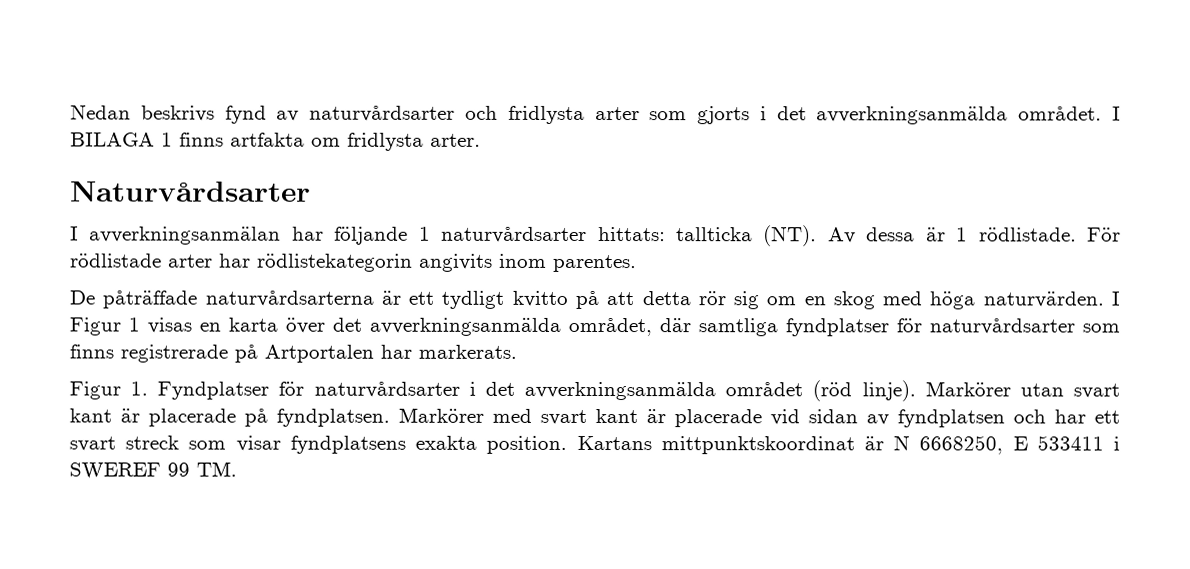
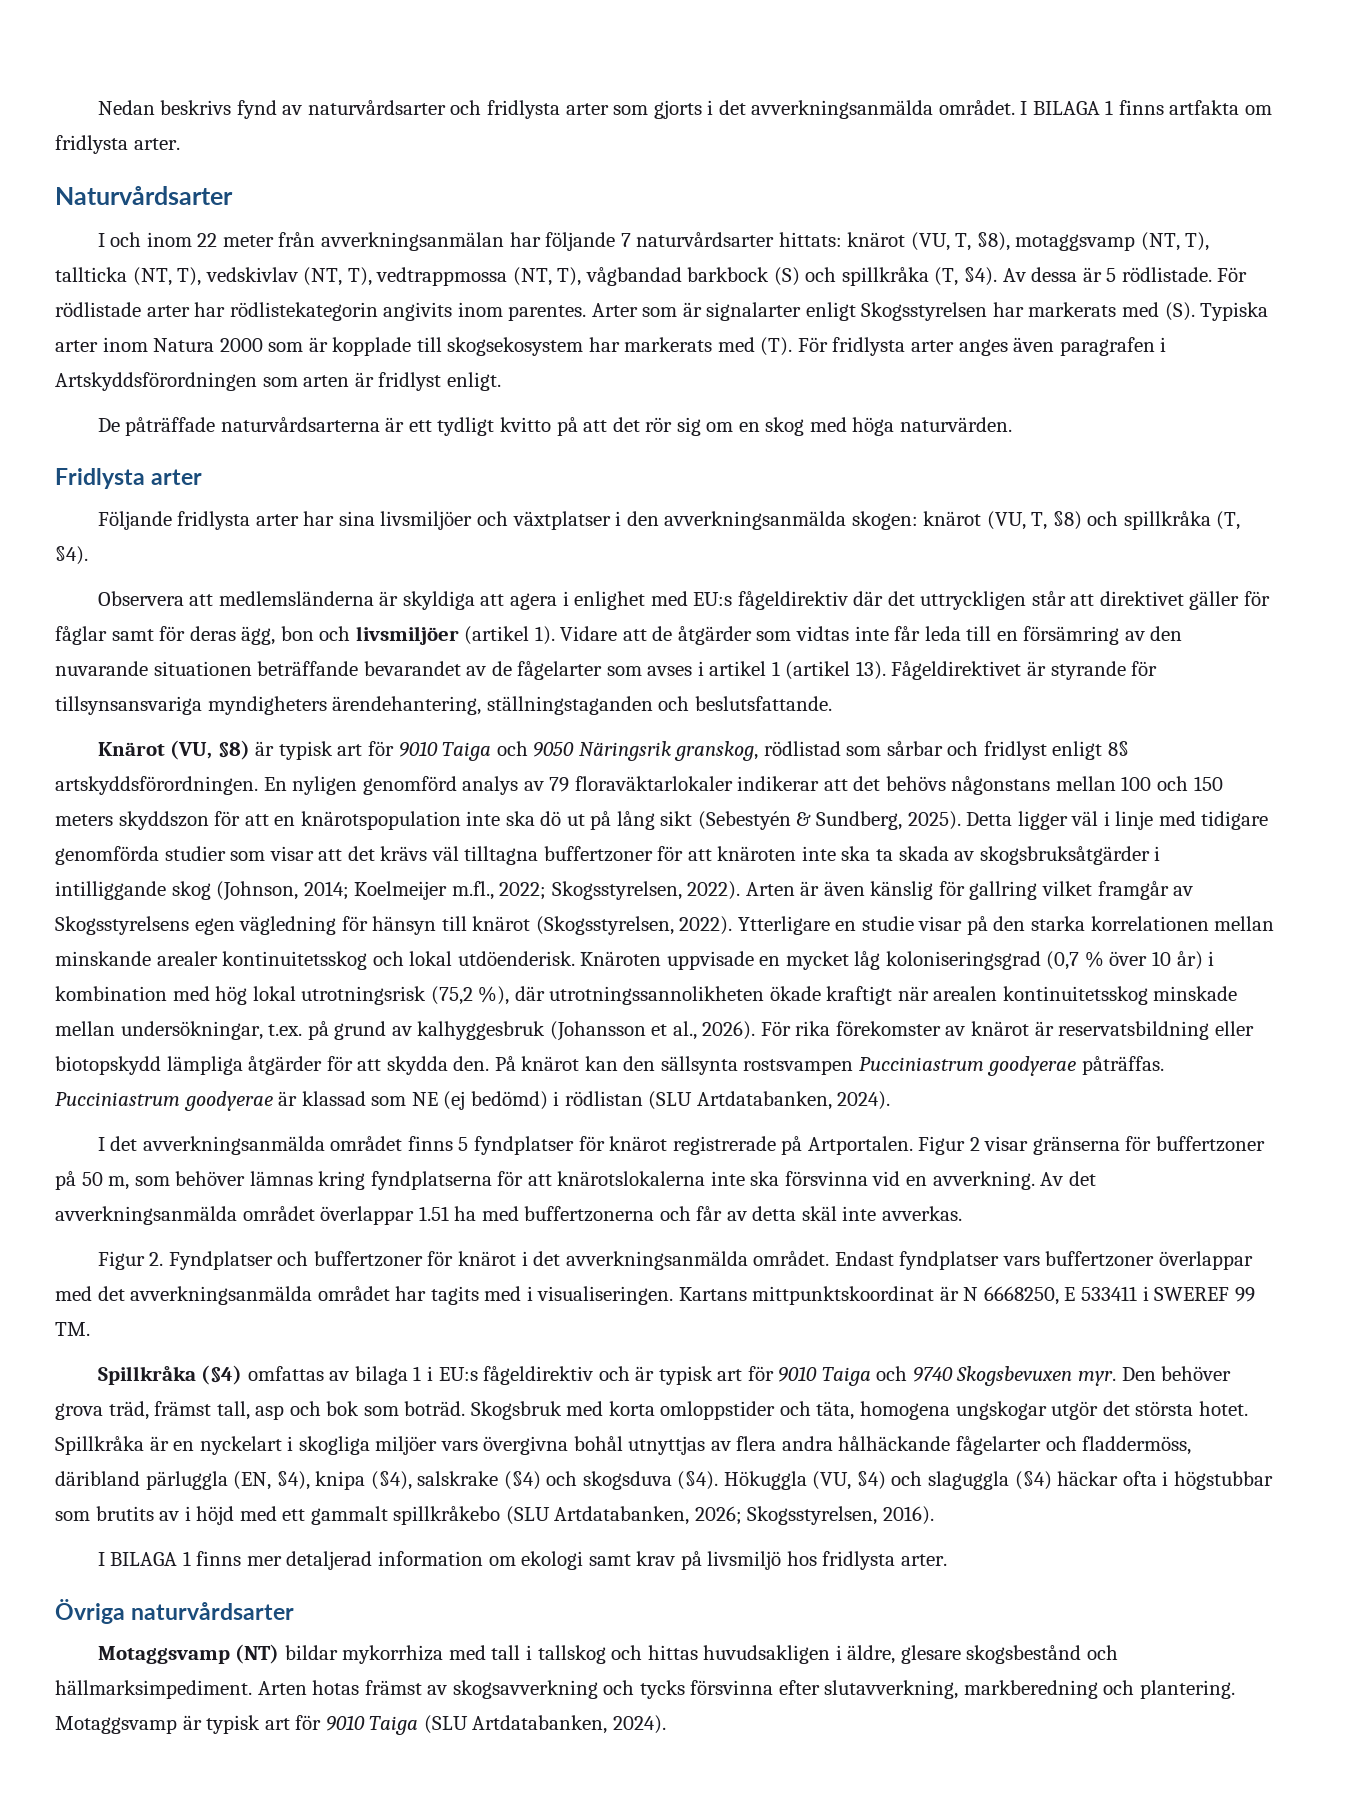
- I avverkningsanmälan har följande 1 naturvårdsarter hittats: tallticka (NT). Av dessa är 1 rödlistade.
+ I och inom 22 meter från avverkningsanmälan har följande 7 naturvårdsarter hittats: knärot (VU, T, §8), motaggsvamp (NT, T), tallticka (NT, T), vedskivlav (NT, T), vedtrappmossa (NT, T), vågbandad barkbock (S) och spillkråka (T, §4). Av dessa är 5 rödlistade.
+ Arter som är signalarter enligt Skogsstyrelsen har markerats med (S). Typiska arter inom Natura 2000 som är kopplade till skogsekosystem har markerats med (T). För fridlysta arter anges även paragrafen i Artskyddsförordningen som arten är fridlyst enligt.
- De påträffade naturvårdsarterna är ett tydligt kvitto på att detta rör sig om en skog med höga naturvärden. I Figur 1 visas en karta över det avverkningsanmälda området, där samtliga fyndplatser för naturvårdsarter som finns registrerade på Artportalen har markerats.
- Figur 1. Fyndplatser för naturvårdsarter i det avverkningsanmälda området (röd linje). Markörer utan svart kant är placerade på fyndplatsen. Markörer med svart kant är placerade vid sidan av fyndplatsen och har ett svart streck som visar fyndplatsens exakta position.
+ De påträffade naturvårdsarterna är ett tydligt kvitto på att det rör sig om en skog med höga naturvärden.
+ Fridlysta arter
+ Följande fridlysta arter har sina livsmiljöer och växtplatser i den avverkningsanmälda skogen: knärot (VU, T, §8) och spillkråka (T, §4).
+ Observera att medlemsländerna är skyldiga att agera i enlighet med EU:s fågeldirektiv där det uttryckligen står att direktivet gäller för fåglar samt för deras ägg, bon och livsmiljöer (artikel 1). Vidare att de åtgärder som vidtas inte får leda till en försämring av den nuvarande situationen beträffande bevarandet av de fågelarter som avses i artikel 1 (artikel 13). Fågeldirektivet är styrande för tillsynsansvariga myndigheters ärendehantering, ställningstaganden och beslutsfattande.
+ Knärot (VU, §8) är typisk art för 9010 Taiga och 9050 Näringsrik granskog, rödlistad som sårbar och fridlyst enligt 8§ artskyddsförordningen. En nyligen genomförd analys av 79 floraväktarlokaler indikerar att det behövs någonstans mellan 100 och 150 meters skyddszon för att en knärotspopulation inte ska dö ut på lång sikt (Sebestyén & Sundberg, 2025). Detta ligger väl i linje med tidigare genomförda studier som visar att det krävs väl tilltagna buffertzoner för att knäroten inte ska ta skada av skogsbruksåtgärder i intilliggande skog (Johnson, 2014; Koelmeijer m.fl., 2022; Skogsstyrelsen, 2022). Arten är även känslig för gallring vilket framgår av Skogsstyrelsens egen vägledning för hänsyn till knärot (Skogsstyrelsen, 2022). Ytterligare en studie visar på den starka korrelationen mellan minskande arealer kontinuitetsskog och lokal utdöenderisk. Knäroten uppvisade en mycket låg koloniseringsgrad (0,7 % över 10 år) i kombination med hög lokal utrotningsrisk (75,2 %), där utrotningssannolikheten ökade kraftigt när arealen kontinuitetsskog minskade mellan undersökningar, t.ex. på grund av kalhyggesbruk (Johansson et al., 2026). För rika förekomster av knärot är reservatsbildning eller biotopskydd lämpliga åtgärder för att skydda den. På knärot kan den sällsynta rostsvampen Pucciniastrum goodyerae påträffas. Pucciniastrum goodyerae är klassad som NE (ej bedömd) i rödlistan (SLU Artdatabanken, 2024).
+ I det avverkningsanmälda området finns 5 fyndplatser för knärot registrerade på Artportalen. Figur 2 visar gränserna för buffertzoner på 50 m, som behöver lämnas kring fyndplatserna för att knärotslokalerna inte ska försvinna vid en avverkning. Av det avverkningsanmälda området överlappar 1.51 ha med buffertzonerna och får av detta skäl inte avverkas.
+ Figur 2. Fyndplatser och buffertzoner för knärot i det avverkningsanmälda området. Endast fyndplatser vars buffertzoner överlappar med det avverkningsanmälda området har tagits med i visualiseringen.
+ Spillkråka (§4) omfattas av bilaga 1 i EU:s fågeldirektiv och är typisk art för 9010 Taiga och 9740 Skogsbevuxen myr. Den behöver grova träd, främst tall, asp och bok som boträd. Skogsbruk med korta omloppstider och täta, homogena ungskogar utgör det största hotet. Spillkråka är en nyckelart i skogliga miljöer vars övergivna bohål utnyttjas av flera andra hålhäckande fågelarter och fladdermöss, däribland pärluggla (EN, §4), knipa (§4), salskrake (§4) och skogsduva (§4). Hökuggla (VU, §4) och slaguggla (§4) häckar ofta i högstubbar som brutits av i höjd med ett gammalt spillkråkebo (SLU Artdatabanken, 2026; Skogsstyrelsen, 2016).
+ I BILAGA 1 finns mer detaljerad information om ekologi samt krav på livsmiljö hos fridlysta arter.
+ Övriga naturvårdsarter
+ Motaggsvamp (NT) bildar mykorrhiza med tall i tallskog och hittas huvudsakligen i äldre, glesare skogsbestånd och hällmarksimpediment. Arten hotas främst av skogsavverkning och tycks försvinna efter slutavverkning, markberedning och plantering. Motaggsvamp är typisk art för 9010 Taiga (SLU Artdatabanken, 2024).

